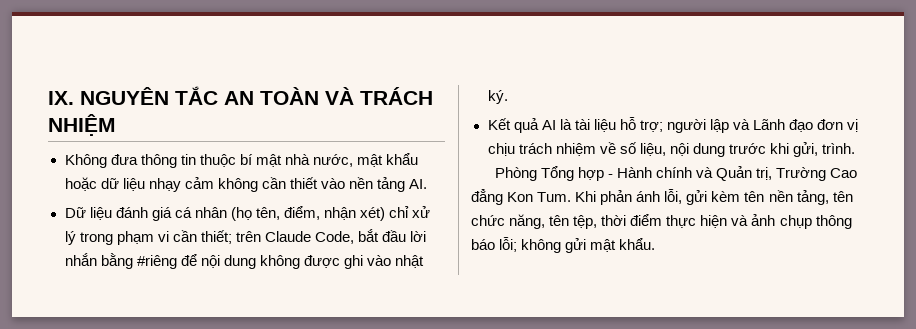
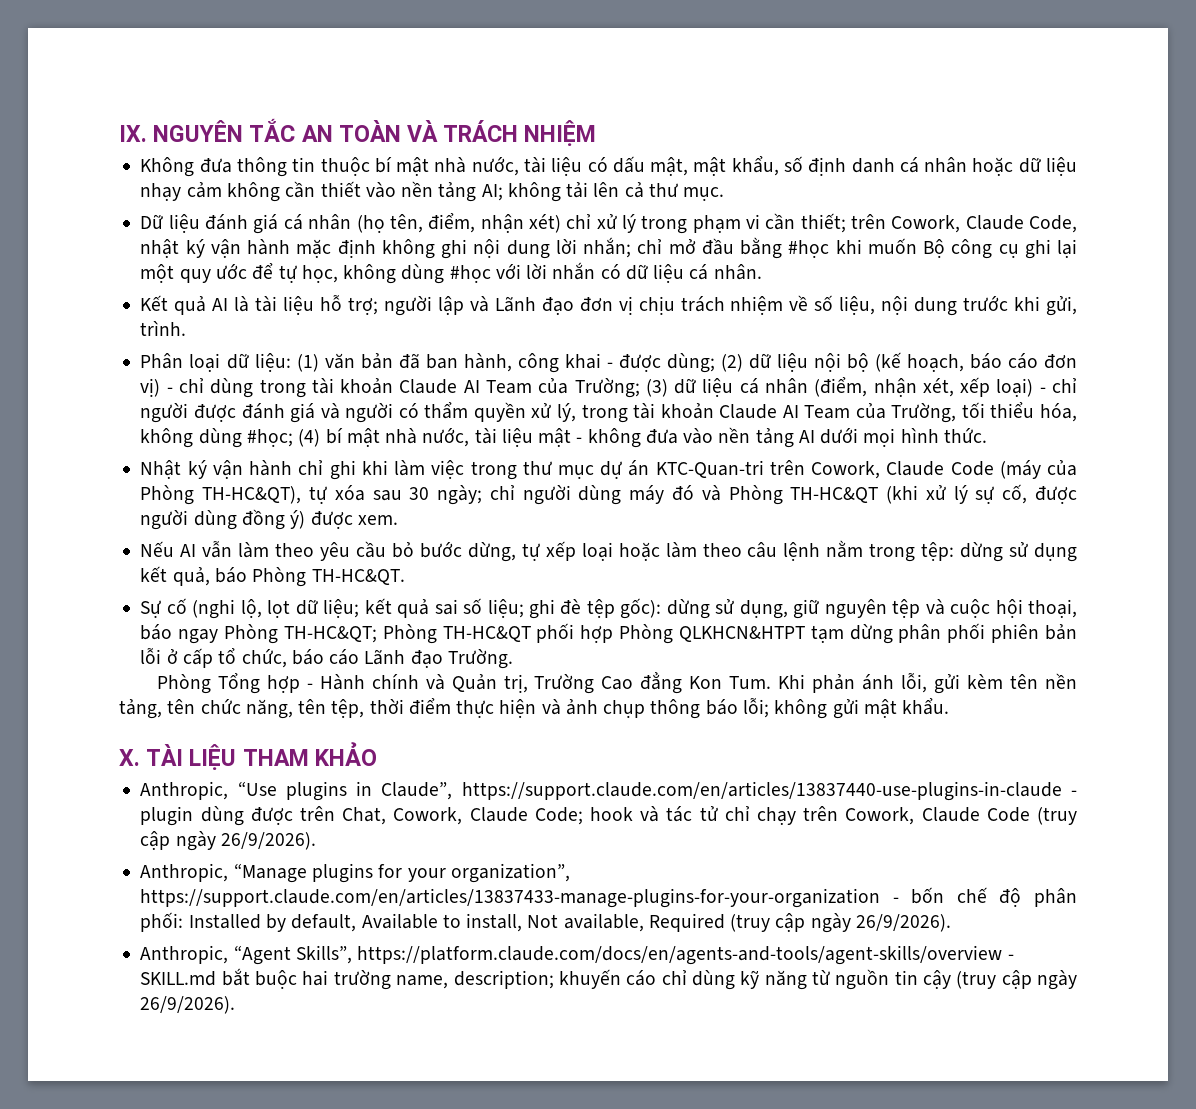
- Không đưa thông tin thuộc bí mật nhà nước, mật khẩu hoặc dữ liệu nhạy cảm không cần thiết vào nền tảng AI.
+ Không đưa thông tin thuộc bí mật nhà nước, tài liệu có dấu mật, mật khẩu, số định danh cá nhân hoặc dữ liệu nhạy cảm không cần thiết vào nền tảng AI; không tải lên cả thư mục.
- Dữ liệu đánh giá cá nhân (họ tên, điểm, nhận xét) chỉ xử lý trong phạm vi cần thiết; trên Claude Code, bắt đầu lời nhắn bằng #riêng để nội dung không được ghi vào nhật ký.
+ Dữ liệu đánh giá cá nhân (họ tên, điểm, nhận xét) chỉ xử lý trong phạm vi cần thiết; trên Cowork, Claude Code, nhật ký vận hành mặc định không ghi nội dung lời nhắn; chỉ mở đầu bằng #học khi muốn Bộ công cụ ghi lại một quy ước để tự học, không dùng #học với lời nhắn có dữ liệu cá nhân.
+ Phân loại dữ liệu: (1) văn bản đã ban hành, công khai - được dùng; (2) dữ liệu nội bộ (kế hoạch, báo cáo đơn vị) - chỉ dùng trong tài khoản Claude AI Team của Trường; (3) dữ liệu cá nhân (điểm, nhận xét, xếp loại) - chỉ người được đánh giá và người có thẩm quyền xử lý, trong tài khoản Claude AI Team của Trường, tối thiểu hóa, không dùng #học; (4) bí mật nhà nước, tài liệu mật - không đưa vào nền tảng AI dưới mọi hình thức.
+ Nhật ký vận hành chỉ ghi khi làm việc trong thư mục dự án KTC-Quan-tri trên Cowork, Claude Code (máy của Phòng TH-HC&QT), tự xóa sau 30 ngày; chỉ người dùng máy đó và Phòng TH-HC&QT (khi xử lý sự cố, được người dùng đồng ý) được xem.
+ Nếu AI vẫn làm theo yêu cầu bỏ bước dừng, tự xếp loại hoặc làm theo câu lệnh nằm trong tệp: dừng sử dụng kết quả, báo Phòng TH-HC&QT.
+ Sự cố (nghi lộ, lọt dữ liệu; kết quả sai số liệu; ghi đè tệp gốc): dừng sử dụng, giữ nguyên tệp và cuộc hội thoại, báo ngay Phòng TH-HC&QT; Phòng TH-HC&QT phối hợp Phòng QLKHCN&HTPT tạm dừng phân phối phiên bản lỗi ở cấp tổ chức, báo cáo Lãnh đạo Trường.
+ X. TÀI LIỆU THAM KHẢO
+ Anthropic, “Use plugins in Claude”, https://support.claude.com/en/articles/13837440-use-plugins-in-claude - plugin dùng được trên Chat, Cowork, Claude Code; hook và tác tử chỉ chạy trên Cowork, Claude Code (truy cập ngày 26/9/2026).
+ Anthropic, “Manage plugins for your organization”, https://support.claude.com/en/articles/13837433-manage-plugins-for-your-organization - bốn chế độ phân phối: Installed by default, Available to install, Not available, Required (truy cập ngày 26/9/2026).
+ Anthropic, “Agent Skills”, https://platform.claude.com/docs/en/agents-and-tools/agent-skills/overview - SKILL.md bắt buộc hai trường name, description; khuyến cáo chỉ dùng kỹ năng từ nguồn tin cậy (truy cập ngày 26/9/2026).

